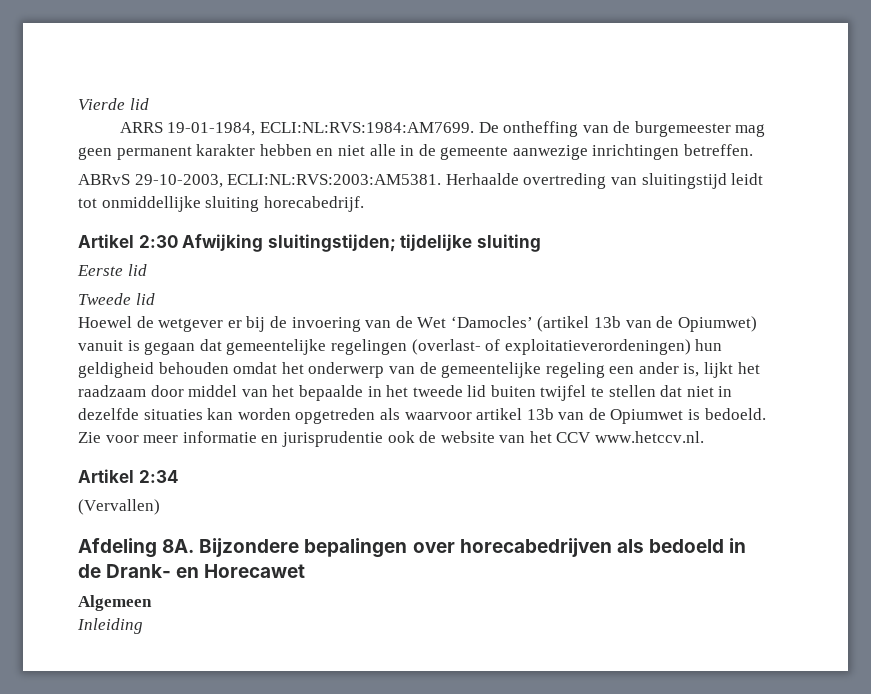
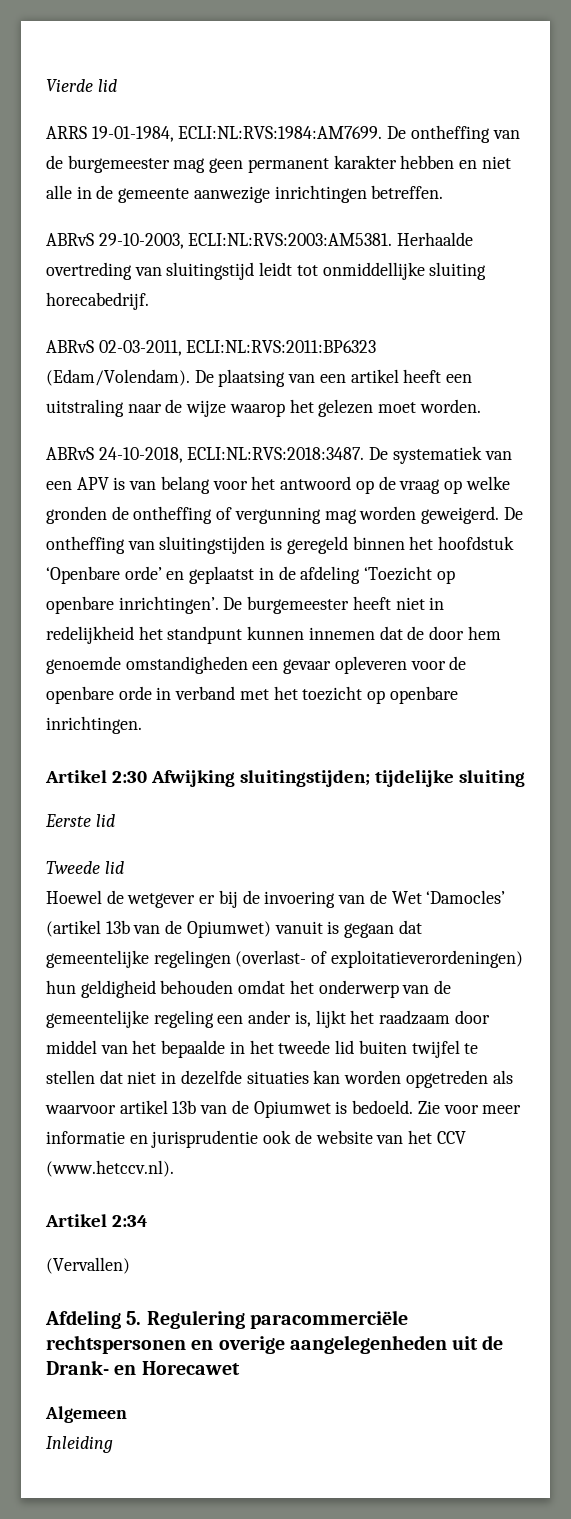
+ ABRvS 02-03-2011, ECLI:NL:RVS:2011:BP6323 (Edam/Volendam). De plaatsing van een artikel heeft een uitstraling naar de wijze waarop het gelezen moet worden.
+ ABRvS 24-10-2018, ECLI:NL:RVS:2018:3487. De systematiek van een APV is van belang voor het antwoord op de vraag op welke gronden de ontheffing of vergunning mag worden geweigerd. De ontheffing van sluitingstijden is geregeld binnen het hoofdstuk ‘Openbare orde’ en geplaatst in de afdeling ‘Toezicht op openbare inrichtingen’. De burgemeester heeft niet in redelijkheid het standpunt kunnen innemen dat de door hem genoemde omstandigheden een gevaar opleveren voor de openbare orde in verband met het toezicht op openbare inrichtingen.
- Zie voor meer informatie en jurisprudentie ook de website van het CCV www.hetccv.nl.
+ Zie voor meer informatie en jurisprudentie ook de website van het CCV (www.hetccv.nl).
- Afdeling 8A. Bijzondere bepalingen over horecabedrijven als bedoeld in de Drank- en Horecawet
+ Afdeling 5. Regulering paracommerciële rechtspersonen en overige aangelegenheden uit de Drank- en Horecawet

